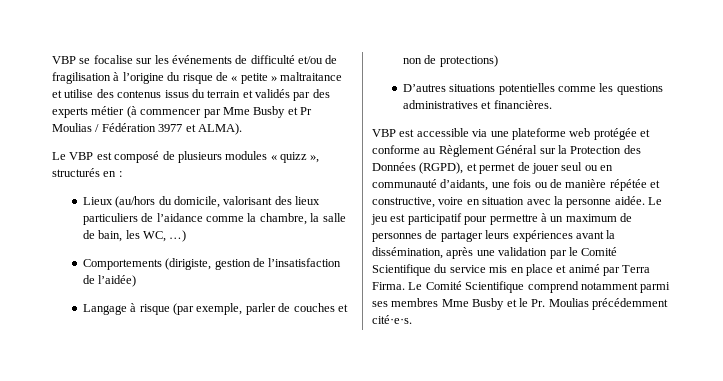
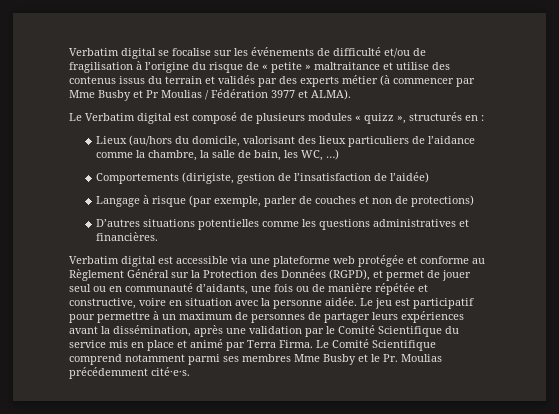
- VBP se focalise sur les événements de difficulté et/ou de fragilisation à l’origine du risque de « petite » maltraitance et utilise des contenus issus du terrain et validés par des experts métier (à commencer par Mme Busby et Pr Moulias / Fédération 3977 et ALMA).
+ Verbatim digital se focalise sur les événements de difficulté et/ou de fragilisation à l’origine du risque de « petite » maltraitance et utilise des contenus issus du terrain et validés par des experts métier (à commencer par Mme Busby et Pr Moulias / Fédération 3977 et ALMA).
- Le VBP est composé de plusieurs modules « quizz », structurés en :
+ Le Verbatim digital est composé de plusieurs modules « quizz », structurés en :
- VBP est accessible via une plateforme web protégée et conforme au Règlement Général sur la Protection des Données (RGPD), et permet de jouer seul ou en communauté d’aidants, une fois ou de manière répétée et constructive, voire en situation avec la personne aidée.
+ Verbatim digital est accessible via une plateforme web protégée et conforme au Règlement Général sur la Protection des Données (RGPD), et permet de jouer seul ou en communauté d’aidants, une fois ou de manière répétée et constructive, voire en situation avec la personne aidée.

